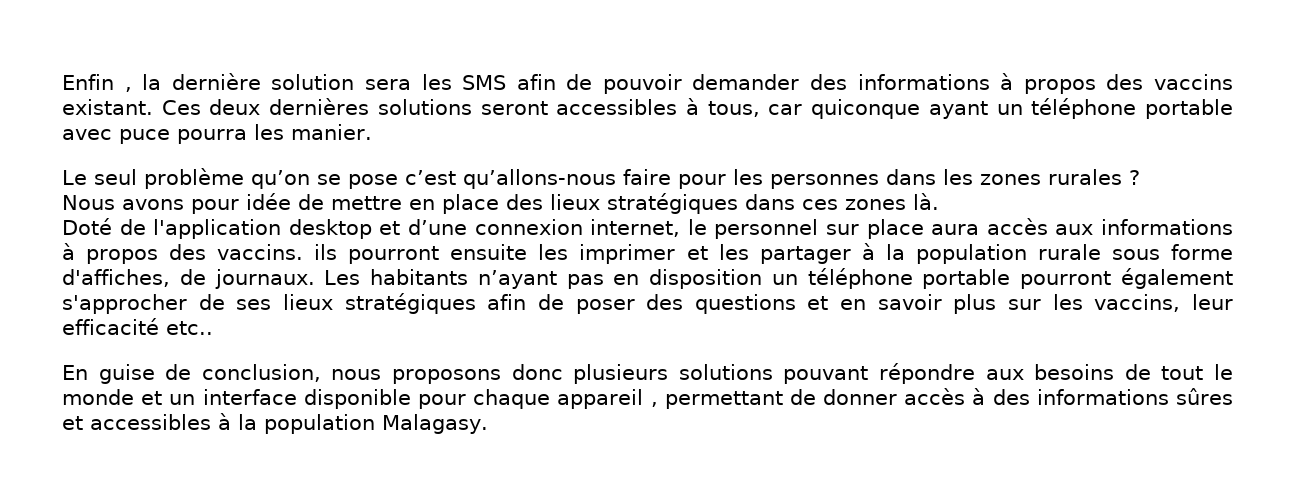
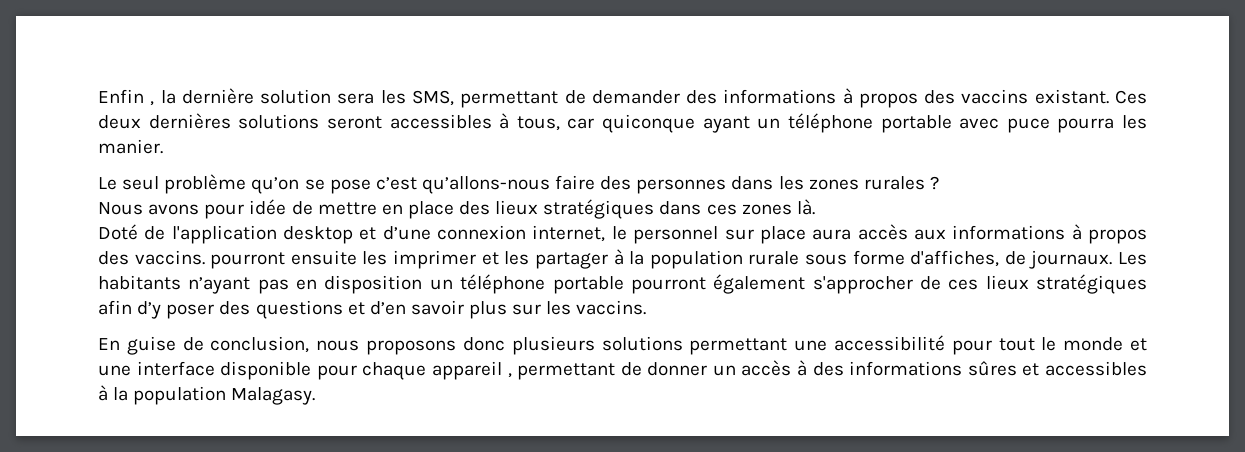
- Enfin , la dernière solution sera les SMS afin de pouvoir demander des informations à propos des vaccins existant.
+ Enfin , la dernière solution sera les SMS, permettant de demander des informations à propos des vaccins existant.
- Le seul problème qu’on se pose c’est qu’allons-nous faire pour les personnes dans les zones rurales ?
+ Le seul problème qu’on se pose c’est qu’allons-nous faire des personnes dans les zones rurales ?
- Doté de l'application desktop et d’une connexion internet, le personnel sur place aura accès aux informations à propos des vaccins. ils pourront ensuite les imprimer et les partager à la population rurale sous forme d'affiches, de journaux.
+ Doté de l'application desktop et d’une connexion internet, le personnel sur place aura accès aux informations à propos des vaccins. pourront ensuite les imprimer et les partager à la population rurale sous forme d'affiches, de journaux.
- Les habitants n’ayant pas en disposition un téléphone portable pourront également s'approcher de ses lieux stratégiques afin de poser des questions et en savoir plus sur les vaccins, leur efficacité etc..
+ Les habitants n’ayant pas en disposition un téléphone portable pourront également s'approcher de ces lieux stratégiques afin d’y poser des questions et d’en savoir plus sur les vaccins.
- En guise de conclusion, nous proposons donc plusieurs solutions pouvant répondre aux besoins de tout le monde et un interface disponible pour chaque appareil , permettant de donner accès à des informations sûres et accessibles à la population Malagasy.
+ En guise de conclusion, nous proposons donc plusieurs solutions permettant une accessibilité pour tout le monde et une interface disponible pour chaque appareil , permettant de donner un accès à des informations sûres et accessibles à la population Malagasy.

